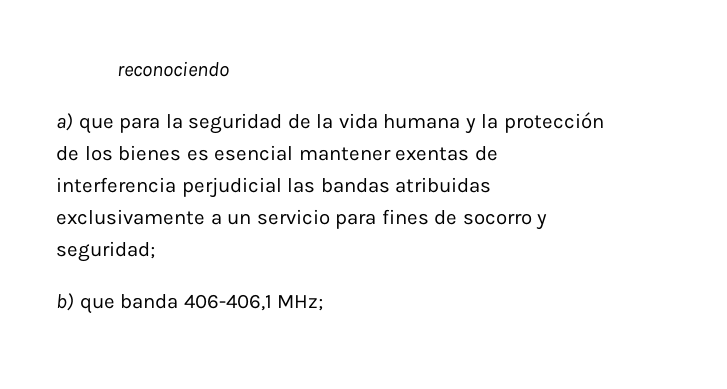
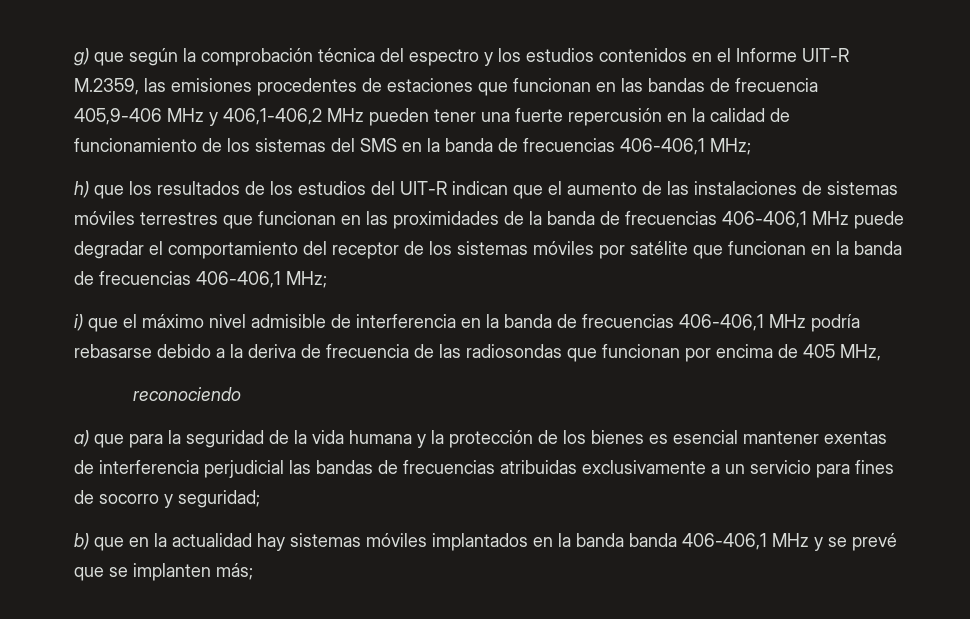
+ g) que según la comprobación técnica del espectro y los estudios contenidos en el Informe UIT-R M.2359, las emisiones procedentes de estaciones que funcionan en las bandas de frecuencia 405,9-406 MHz y 406,1-406,2 MHz pueden tener una fuerte repercusión en la calidad de funcionamiento de los sistemas del SMS en la banda de frecuencias 406-406,1 MHz;
+ h) que los resultados de los estudios del UIT-R indican que el aumento de las instalaciones de sistemas móviles terrestres que funcionan en las proximidades de la banda de frecuencias 406-406,1 MHz puede degradar el comportamiento del receptor de los sistemas móviles por satélite que funcionan en la banda de frecuencias 406-406,1 MHz;
+ i) que el máximo nivel admisible de interferencia en la banda de frecuencias 406-406,1 MHz podría rebasarse debido a la deriva de frecuencia de las radiosondas que funcionan por encima de 405 MHz,
- a) que para la seguridad de la vida humana y la protección de los bienes es esencial mantener exentas de interferencia perjudicial las bandas atribuidas exclusivamente a un servicio para fines de socorro y seguridad;
+ a) que para la seguridad de la vida humana y la protección de los bienes es esencial mantener exentas de interferencia perjudicial las bandas de frecuencias atribuidas exclusivamente a un servicio para fines de socorro y seguridad;
- b) que banda 406-406,1 MHz;
+ b) que en la actualidad hay sistemas móviles implantados en la banda banda 406-406,1 MHz y se prevé que se implanten más;

